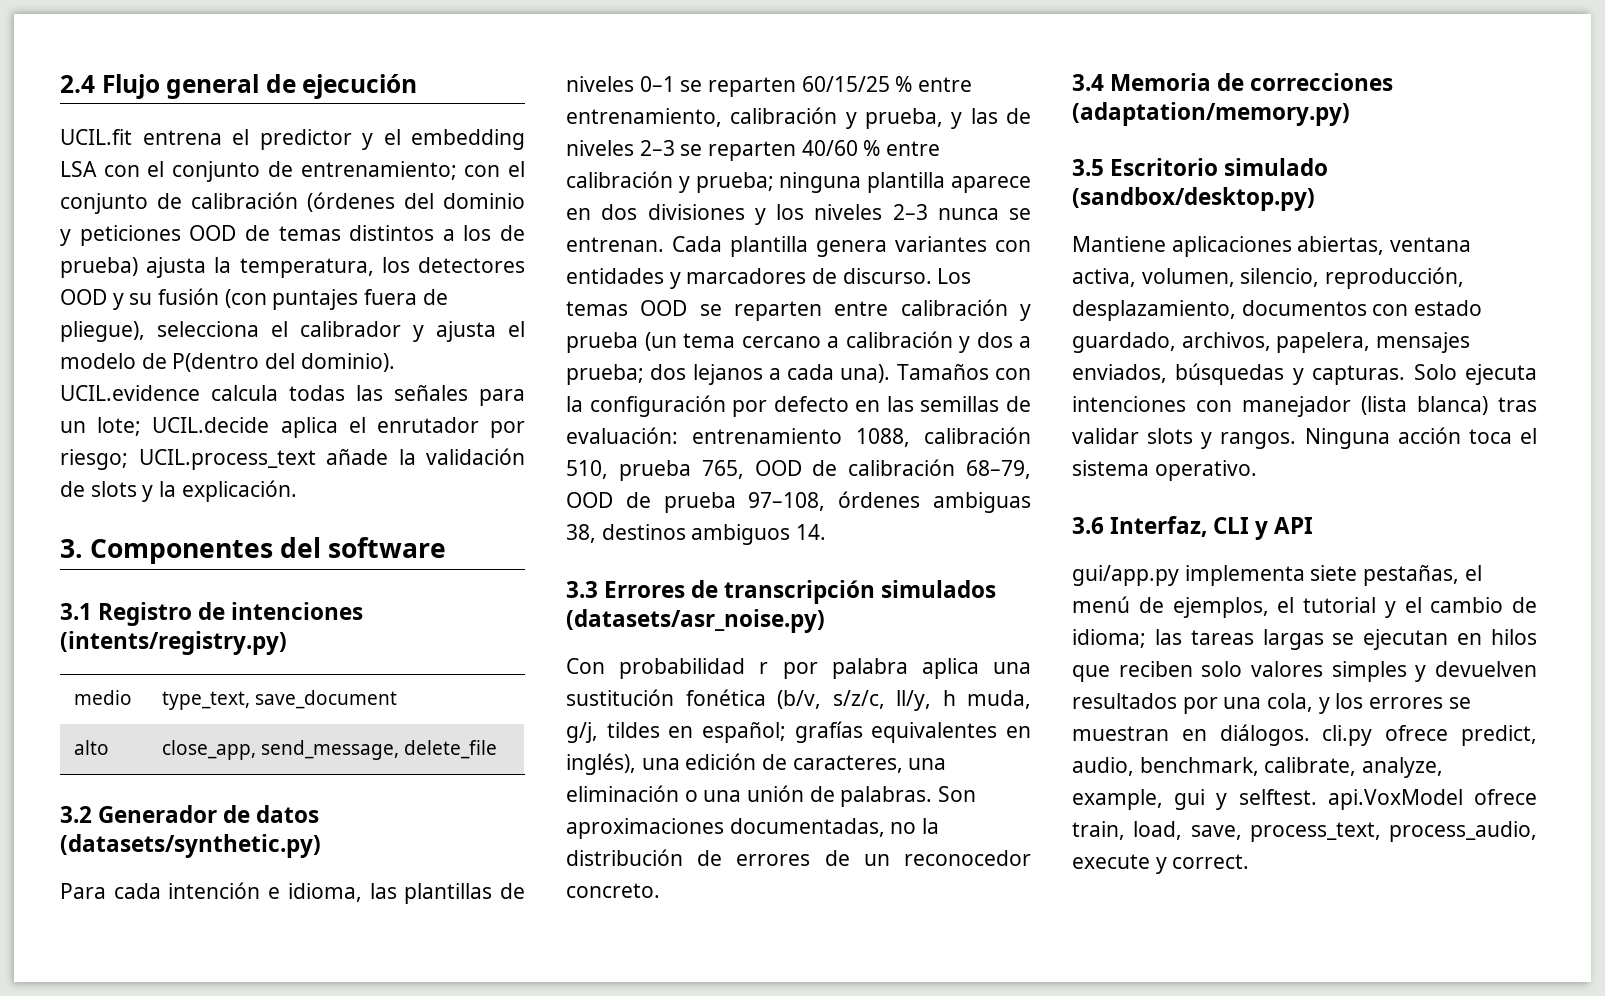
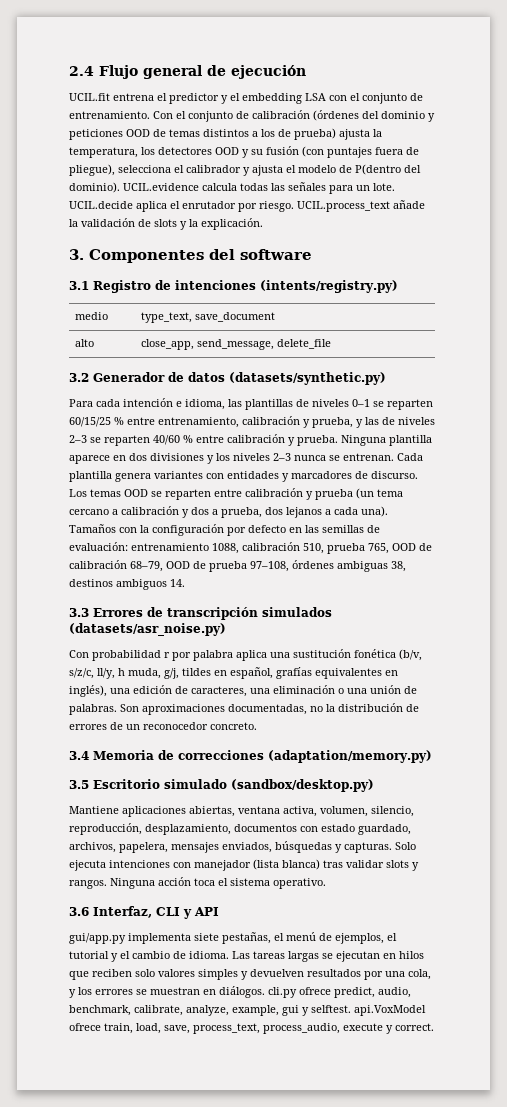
- UCIL.fit entrena el predictor y el embedding LSA con el conjunto de entrenamiento; con el conjunto de calibración (órdenes del dominio y peticiones OOD de temas distintos a los de prueba) ajusta la temperatura, los detectores OOD y su fusión (con puntajes fuera de pliegue), selecciona el calibrador y ajusta el modelo de P(dentro del dominio).
+ UCIL.fit entrena el predictor y el embedding LSA con el conjunto de entrenamiento. Con el conjunto de calibración (órdenes del dominio y peticiones OOD de temas distintos a los de prueba) ajusta la temperatura, los detectores OOD y su fusión (con puntajes fuera de pliegue), selecciona el calibrador y ajusta el modelo de P(dentro del dominio).
- UCIL.evidence calcula todas las señales para un lote; UCIL.decide aplica el enrutador por riesgo; UCIL.process_text añade la validación de slots y la explicación.
+ UCIL.evidence calcula todas las señales para un lote. UCIL.decide aplica el enrutador por riesgo. UCIL.process_text añade la validación de slots y la explicación.
- Para cada intención e idioma, las plantillas de niveles 0–1 se reparten 60/15/25 % entre entrenamiento, calibración y prueba, y las de niveles 2–3 se reparten 40/60 % entre calibración y prueba; ninguna plantilla aparece en dos divisiones y los niveles 2–3 nunca se entrenan.
+ Para cada intención e idioma, las plantillas de niveles 0–1 se reparten 60/15/25 % entre entrenamiento, calibración y prueba, y las de niveles 2–3 se reparten 40/60 % entre calibración y prueba. Ninguna plantilla aparece en dos divisiones y los niveles 2–3 nunca se entrenan.
- Los temas OOD se reparten entre calibración y prueba (un tema cercano a calibración y dos a prueba; dos lejanos a cada una).
+ Los temas OOD se reparten entre calibración y prueba (un tema cercano a calibración y dos a prueba, dos lejanos a cada una).
- Con probabilidad r por palabra aplica una sustitución fonética (b/v, s/z/c, ll/y, h muda, g/j, tildes en español; grafías equivalentes en inglés), una edición de caracteres, una eliminación o una unión de palabras.
+ Con probabilidad r por palabra aplica una sustitución fonética (b/v, s/z/c, ll/y, h muda, g/j, tildes en español, grafías equivalentes en inglés), una edición de caracteres, una eliminación o una unión de palabras.
- gui/app.py implementa siete pestañas, el menú de ejemplos, el tutorial y el cambio de idioma; las tareas largas se ejecutan en hilos que reciben solo valores simples y devuelven resultados por una cola, y los errores se muestran en diálogos. cli.py ofrece predict, audio, benchmark, calibrate, analyze, example, gui y selftest. api.VoxModel ofrece train, load, save, process_text, process_audio, execute y correct.
+ gui/app.py implementa siete pestañas, el menú de ejemplos, el tutorial y el cambio de idioma. Las tareas largas se ejecutan en hilos que reciben solo valores simples y devuelven resultados por una cola, y los errores se muestran en diálogos. cli.py ofrece predict, audio, benchmark, calibrate, analyze, example, gui y selftest. api.VoxModel ofrece train, load, save, process_text, process_audio, execute y correct.

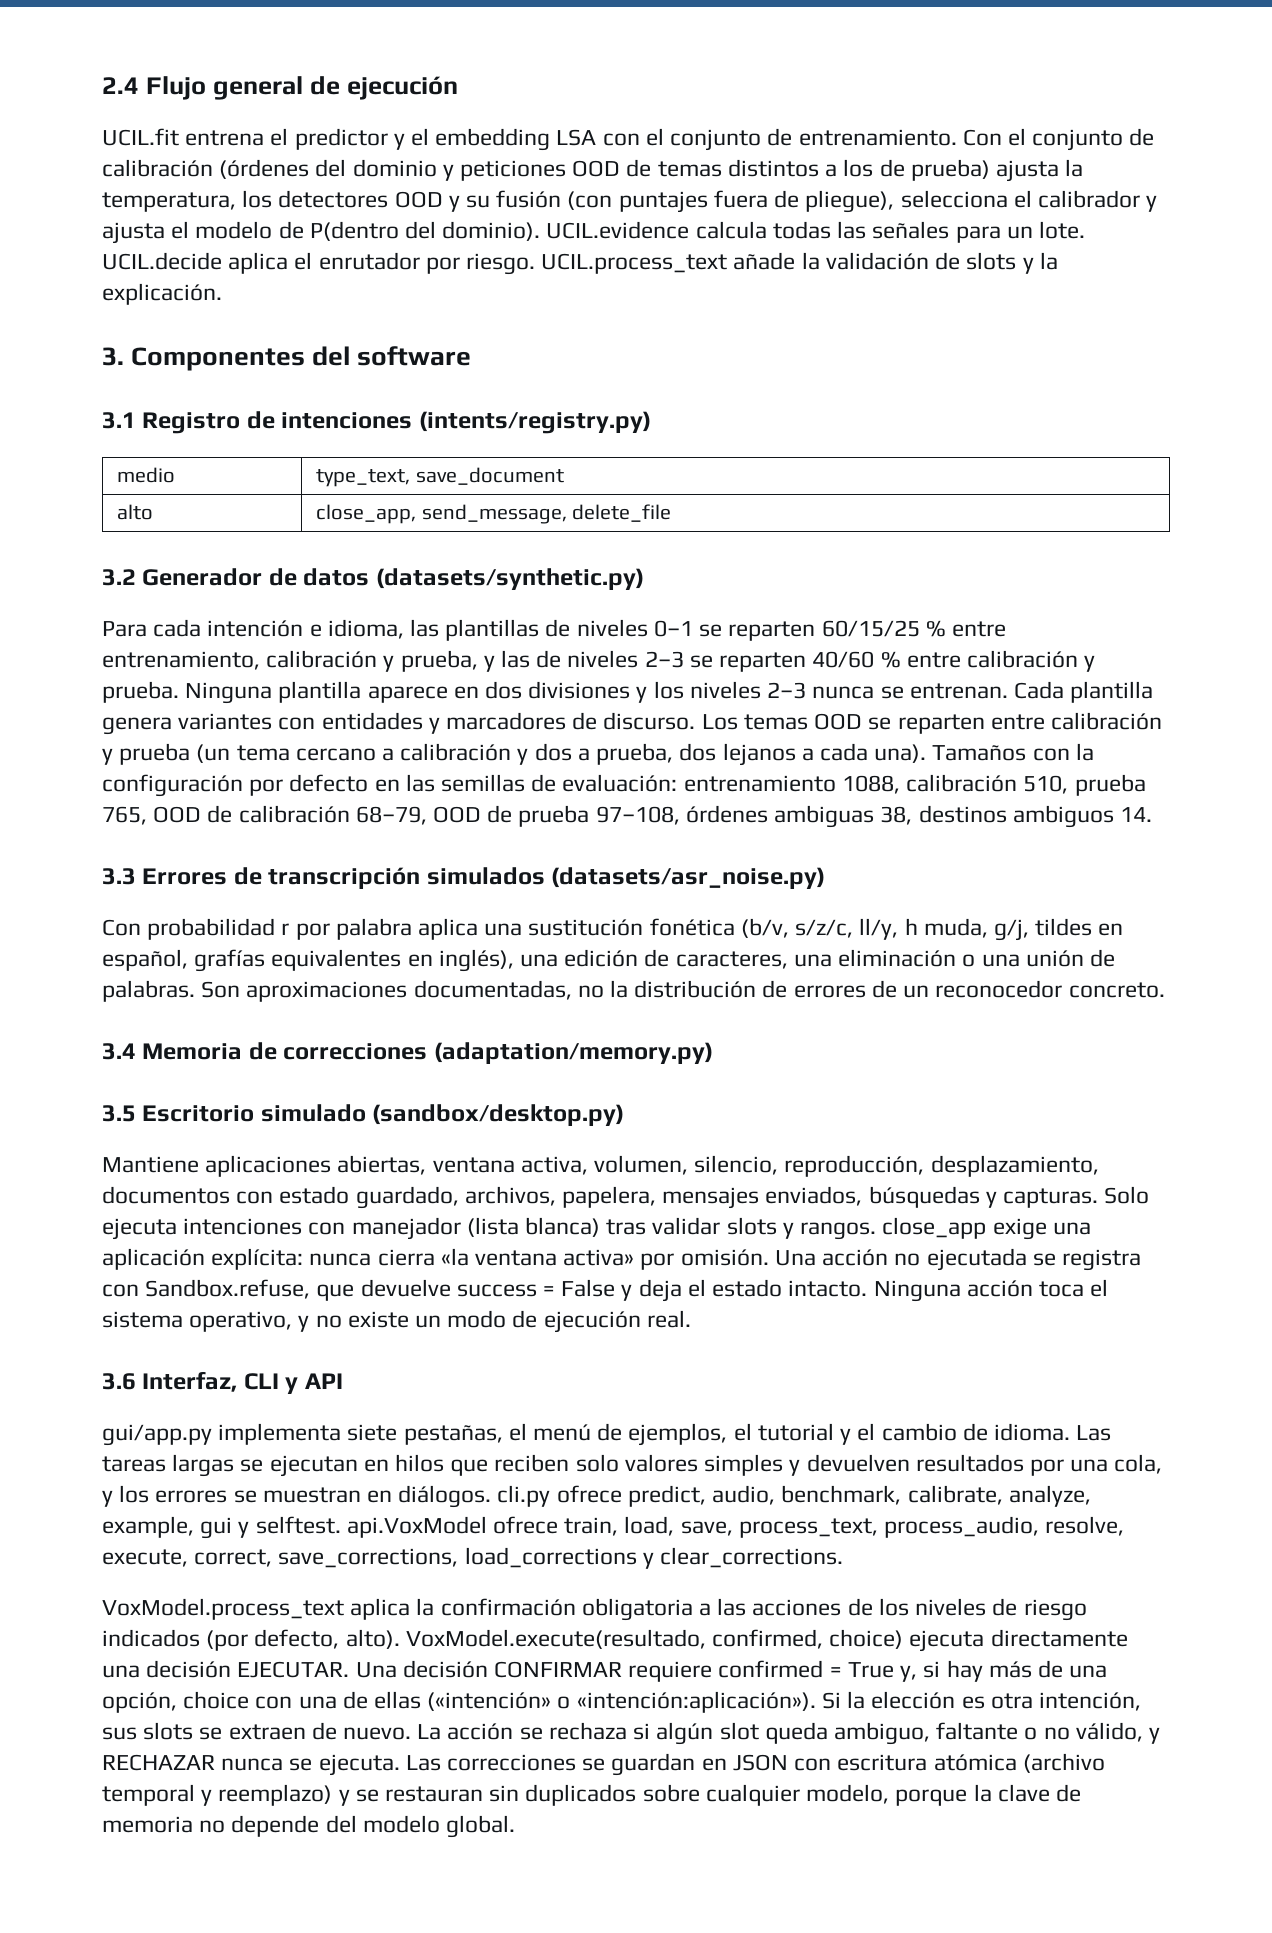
- Solo ejecuta intenciones con manejador (lista blanca) tras validar slots y rangos.
+ Solo ejecuta intenciones con manejador (lista blanca) tras validar slots y rangos. close_app exige una aplicación explícita: nunca cierra «la ventana activa» por omisión. Una acción no ejecutada se registra con Sandbox.refuse, que devuelve success = False y deja el estado intacto.
- Ninguna acción toca el sistema operativo.
+ Ninguna acción toca el sistema operativo, y no existe un modo de ejecución real.
- Las tareas largas se ejecutan en hilos que reciben solo valores simples y devuelven resultados por una cola, y los errores se muestran en diálogos. cli.py ofrece predict, audio, benchmark, calibrate, analyze, example, gui y selftest. api.VoxModel ofrece train, load, save, process_text, process_audio, execute y correct.
+ Las tareas largas se ejecutan en hilos que reciben solo valores simples y devuelven resultados por una cola, y los errores se muestran en diálogos. cli.py ofrece predict, audio, benchmark, calibrate, analyze, example, gui y selftest. api.VoxModel ofrece train, load, save, process_text, process_audio, resolve, execute, correct, save_corrections, load_corrections y clear_corrections.
+ VoxModel.process_text aplica la confirmación obligatoria a las acciones de los niveles de riesgo indicados (por defecto, alto). VoxModel.execute(resultado, confirmed, choice) ejecuta directamente una decisión EJECUTAR. Una decisión CONFIRMAR requiere confirmed = True y, si hay más de una opción, choice con una de ellas («intención» o «intención:aplicación»). Si la elección es otra intención, sus slots se extraen de nuevo. La acción se rechaza si algún slot queda ambiguo, faltante o no válido, y RECHAZAR nunca se ejecuta. Las correcciones se guardan en JSON con escritura atómica (archivo temporal y reemplazo) y se restauran sin duplicados sobre cualquier modelo, porque la clave de memoria no depende del modelo global.

